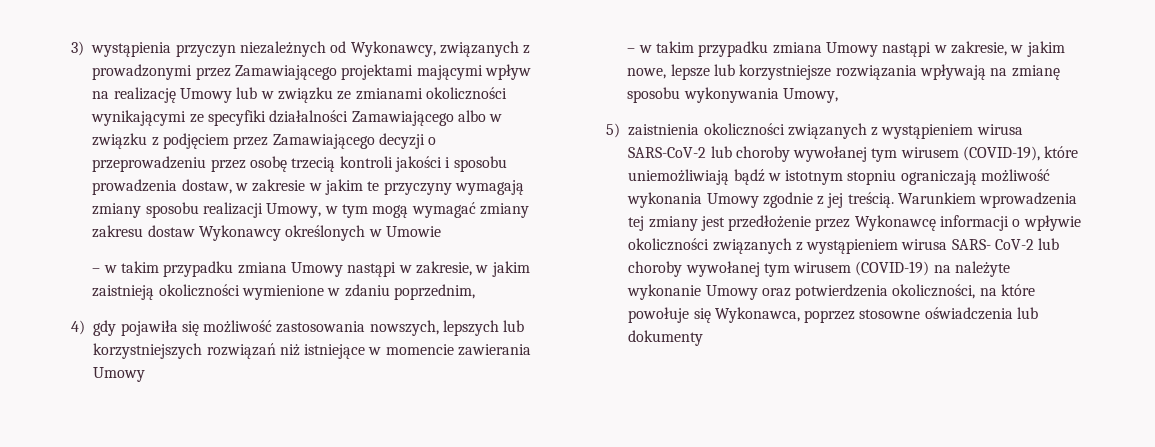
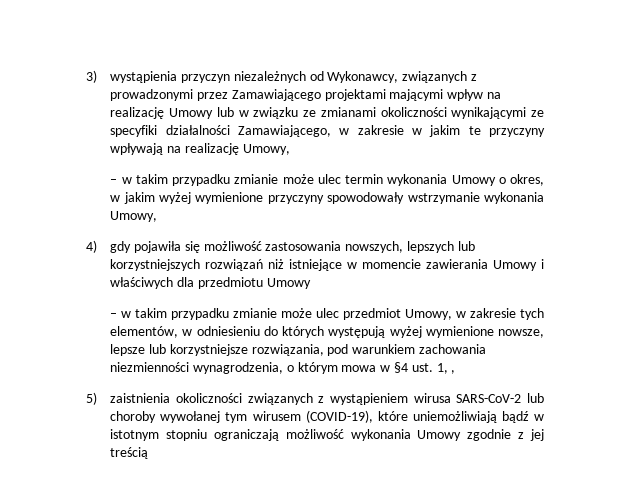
- 3) wystąpienia przyczyn niezależnych od Wykonawcy, związanych z prowadzonymi przez Zamawiającego projektami mającymi wpływ na realizację Umowy lub w związku ze zmianami okoliczności wynikającymi ze specyfiki działalności Zamawiającego albo w związku z podjęciem przez Zamawiającego decyzji o przeprowadzeniu przez osobę trzecią kontroli jakości i sposobu prowadzenia dostaw, w zakresie w jakim te przyczyny wymagają zmiany sposobu realizacji Umowy, w tym mogą wymagać zmiany zakresu dostaw Wykonawcy określonych w Umowie
- – w takim przypadku zmiana Umowy nastąpi w zakresie, w jakim zaistnieją okoliczności wymienione w zdaniu poprzednim,
+ 3) wystąpienia przyczyn niezależnych od Wykonawcy, związanych z prowadzonymi przez Zamawiającego projektami mającymi wpływ na realizację Umowy lub w związku ze zmianami okoliczności wynikającymi ze specyfiki działalności Zamawiającego, w zakresie w jakim te przyczyny wpływają na realizację Umowy,
+ – w takim przypadku zmianie może ulec termin wykonania Umowy o okres, w jakim wyżej wymienione przyczyny spowodowały wstrzymanie wykonania Umowy,
- 4) gdy pojawiła się możliwość zastosowania nowszych, lepszych lub korzystniejszych rozwiązań niż istniejące w momencie zawierania Umowy
- – w takim przypadku zmiana Umowy nastąpi w zakresie, w jakim nowe, lepsze lub korzystniejsze rozwiązania wpływają na zmianę sposobu wykonywania Umowy,
+ 4) gdy pojawiła się możliwość zastosowania nowszych, lepszych lub korzystniejszych rozwiązań niż istniejące w momencie zawierania Umowy i właściwych dla przedmiotu Umowy
+ – w takim przypadku zmianie może ulec przedmiot Umowy, w zakresie tych elementów, w odniesieniu do których występują wyżej wymienione nowsze, lepsze lub korzystniejsze rozwiązania, pod warunkiem zachowania niezmienności wynagrodzenia, o którym mowa w §4 ust. 1, ,
- 5) zaistnienia okoliczności związanych z wystąpieniem wirusa SARS-CoV-2 lub choroby wywołanej tym wirusem (COVID-19), które uniemożliwiają bądź w istotnym stopniu ograniczają możliwość wykonania Umowy zgodnie z jej treścią. Warunkiem wprowadzenia tej zmiany jest przedłożenie przez Wykonawcę informacji o wpływie okoliczności związanych z wystąpieniem wirusa SARS- CoV-2 lub choroby wywołanej tym wirusem (COVID-19) na należyte wykonanie Umowy oraz potwierdzenia okoliczności, na które powołuje się Wykonawca, poprzez stosowne oświadczenia lub dokumenty
+ 5) zaistnienia okoliczności związanych z wystąpieniem wirusa SARS-CoV-2 lub choroby wywołanej tym wirusem (COVID-19), które uniemożliwiają bądź w istotnym stopniu ograniczają możliwość wykonania Umowy zgodnie z jej treścią

